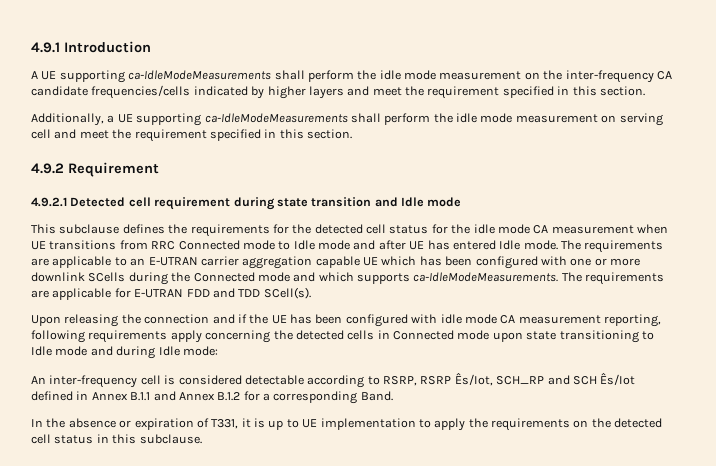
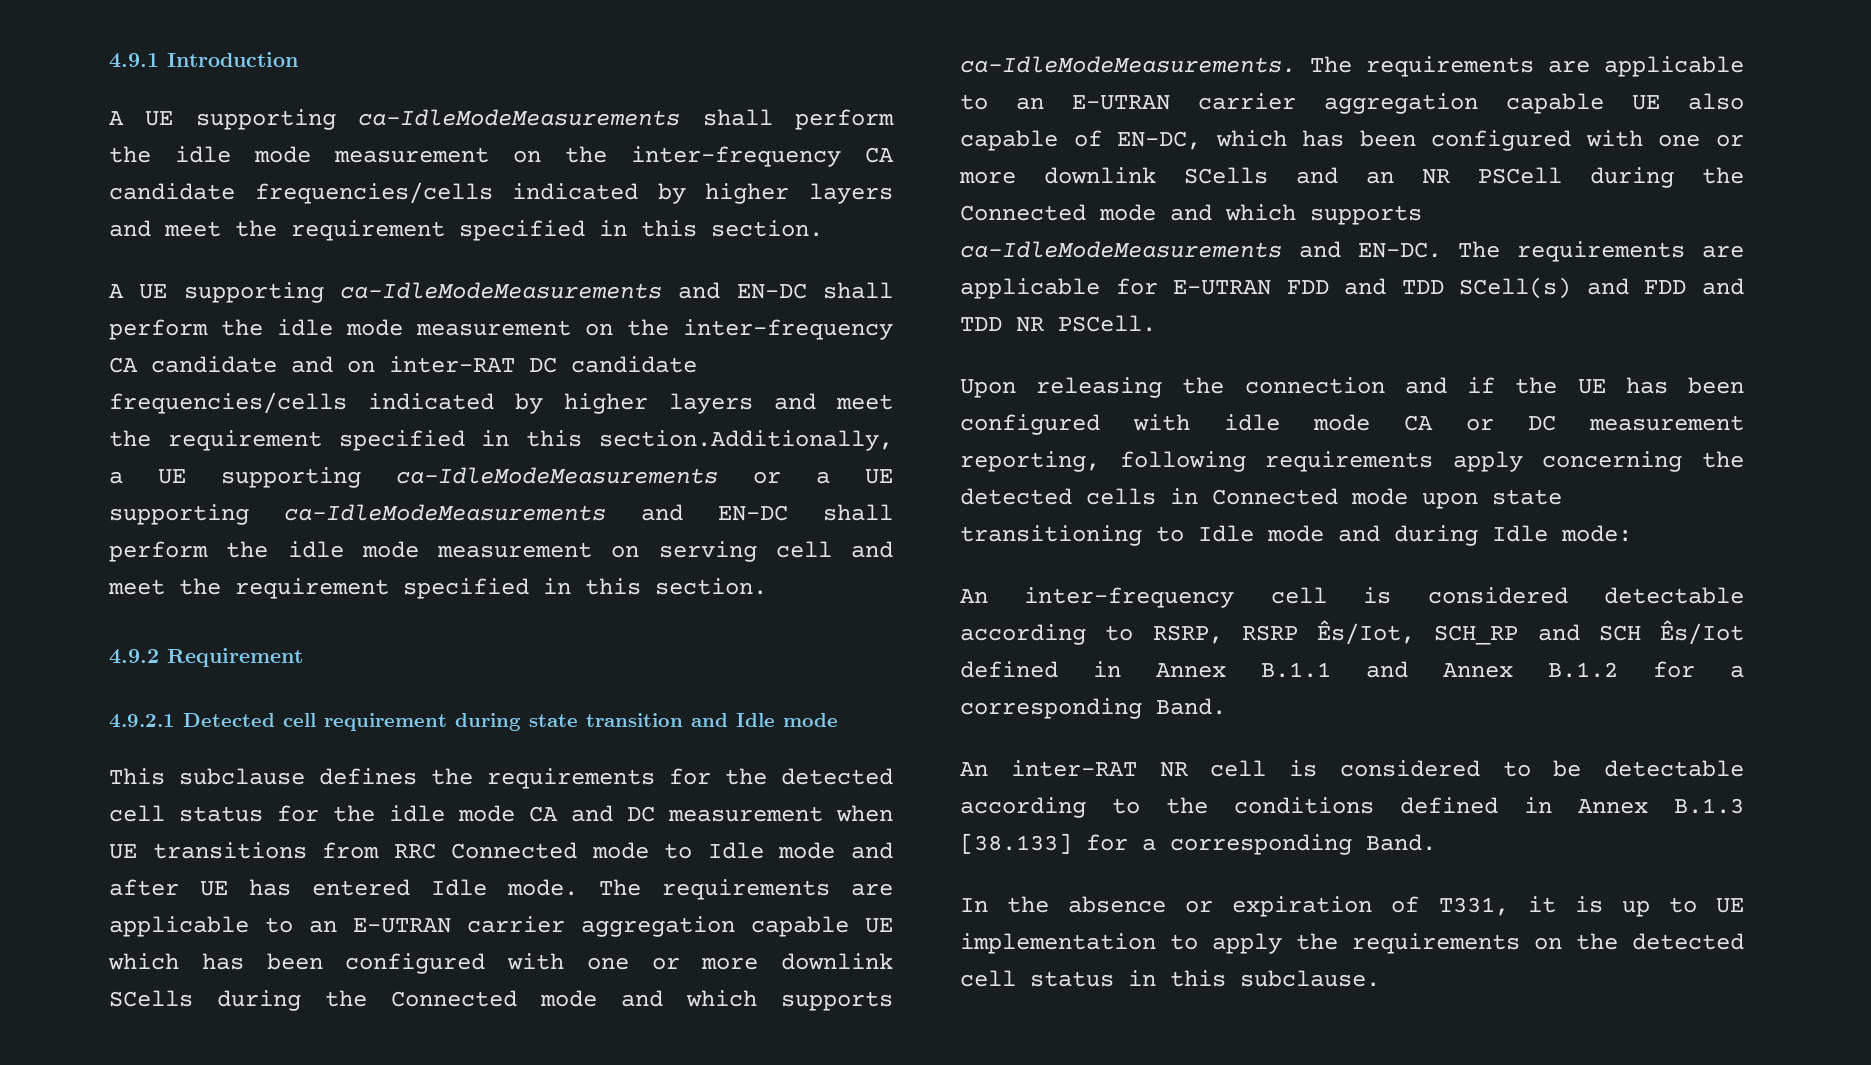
- Additionally, a UE supporting ca-IdleModeMeasurements shall perform the idle mode measurement on serving cell and meet the requirement specified in this section.
+ A UE supporting ca-IdleModeMeasurements and EN-DC shall perform the idle mode measurement on the inter-frequency CA candidate and on inter-RAT DC candidate frequencies/cells indicated by higher layers and meet the requirement specified in this section.Additionally, a UE supporting ca-IdleModeMeasurements or a UE supporting ca-IdleModeMeasurements and EN-DC shall perform the idle mode measurement on serving cell and meet the requirement specified in this section.
- This subclause defines the requirements for the detected cell status for the idle mode CA measurement when UE transitions from RRC Connected mode to Idle mode and after UE has entered Idle mode.
+ This subclause defines the requirements for the detected cell status for the idle mode CA and DC measurement when UE transitions from RRC Connected mode to Idle mode and after UE has entered Idle mode.
- The requirements are applicable for E-UTRAN FDD and TDD SCell(s).
+ The requirements are applicable to an E-UTRAN carrier aggregation capable UE also capable of EN-DC, which has been configured with one or more downlink SCells and an NR PSCell during the Connected mode and which supports ca-IdleModeMeasurements and EN-DC. The requirements are applicable for E-UTRAN FDD and TDD SCell(s) and FDD and TDD NR PSCell.
- Upon releasing the connection and if the UE has been configured with idle mode CA measurement reporting, following requirements apply concerning the detected cells in Connected mode upon state transitioning to Idle mode and during Idle mode:
+ Upon releasing the connection and if the UE has been configured with idle mode CA or DC measurement reporting, following requirements apply concerning the detected cells in Connected mode upon state transitioning to Idle mode and during Idle mode:
+ An inter-RAT NR cell is considered to be detectable according to the conditions defined in Annex B.1.3 [38.133] for a corresponding Band.

